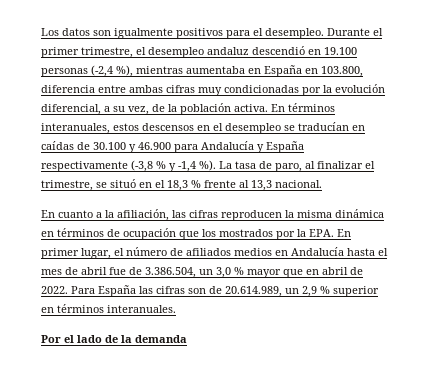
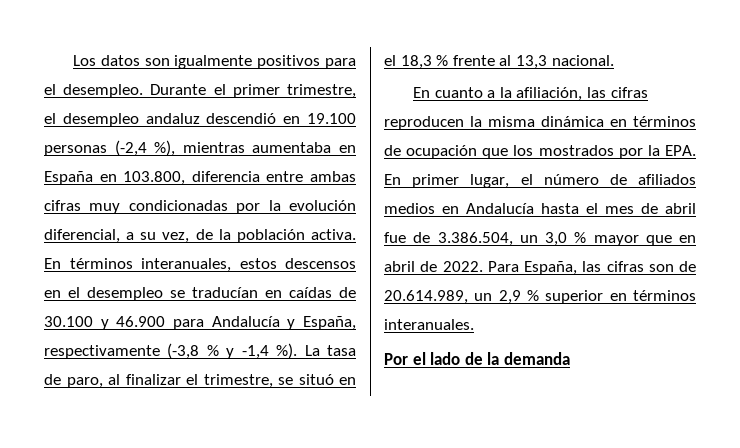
- En términos interanuales, estos descensos en el desempleo se traducían en caídas de 30.100 y 46.900 para Andalucía y España respectivamente (-3,8 % y -1,4 %).
+ En términos interanuales, estos descensos en el desempleo se traducían en caídas de 30.100 y 46.900 para Andalucía y España, respectivamente (-3,8 % y -1,4 %).
- Para España las cifras son de 20.614.989, un 2,9 % superior en términos interanuales.
+ Para España, las cifras son de 20.614.989, un 2,9 % superior en términos interanuales.

